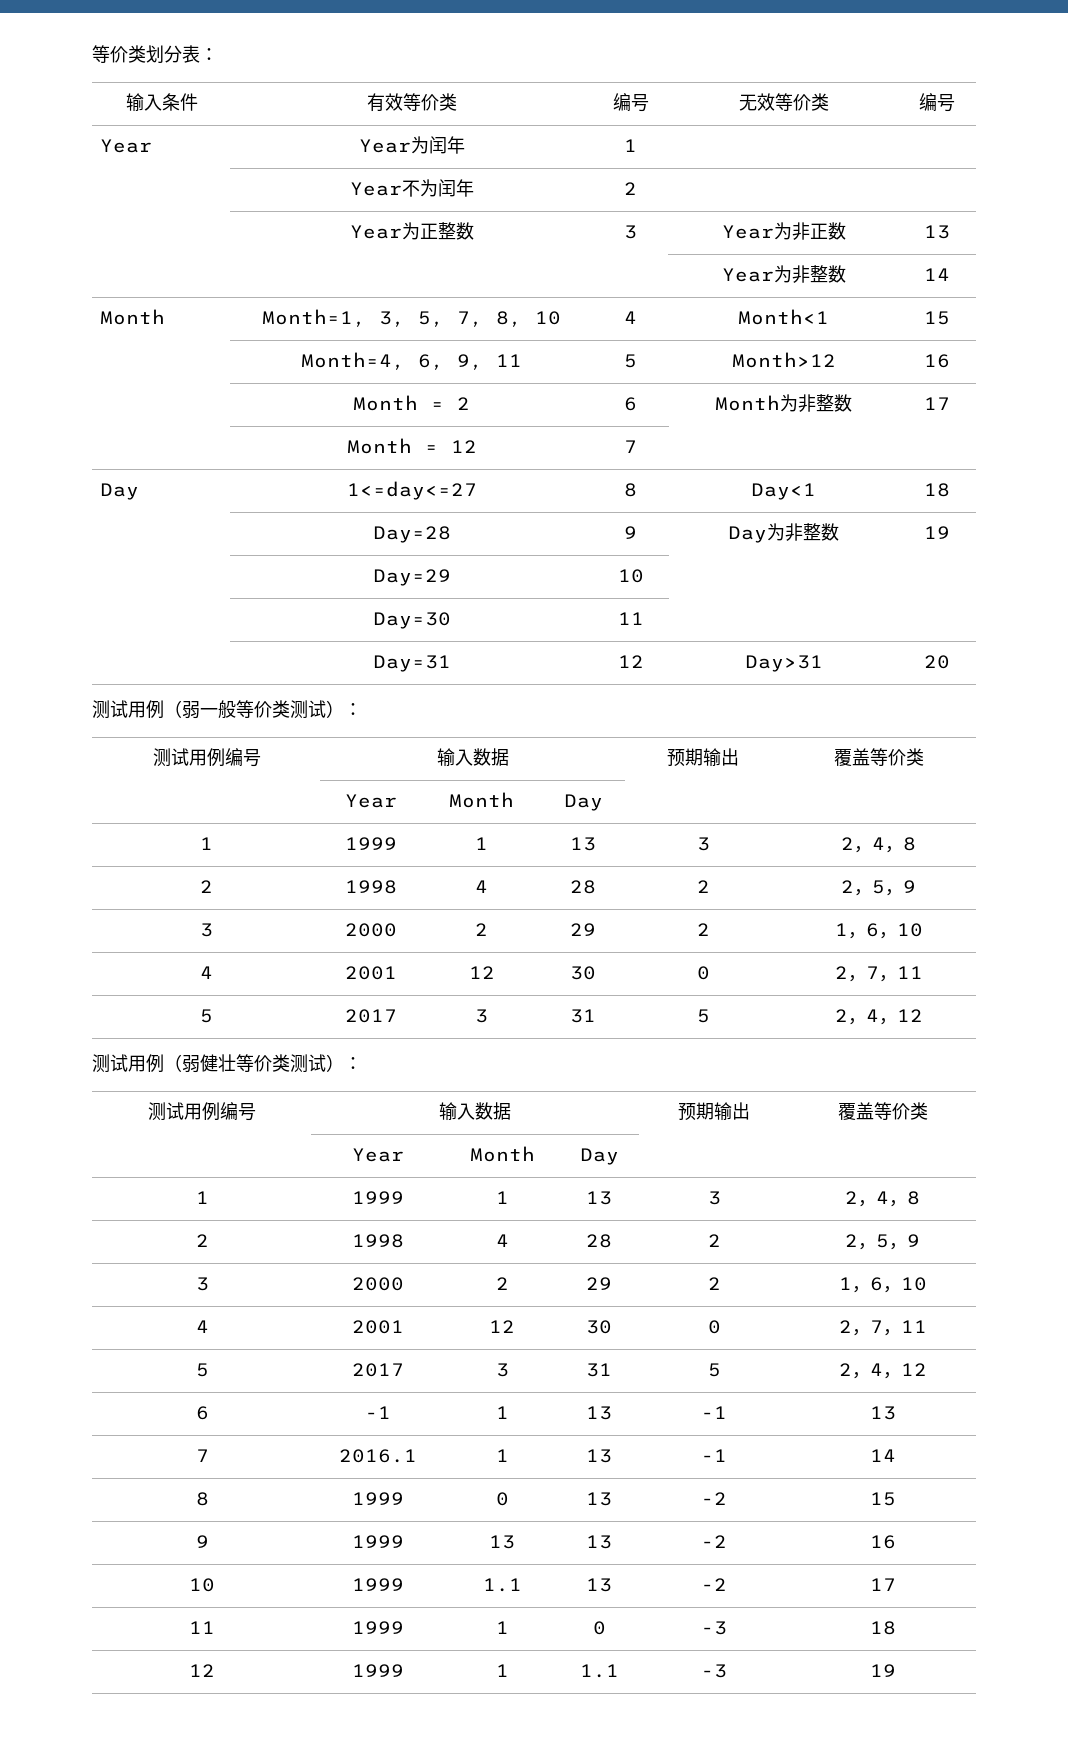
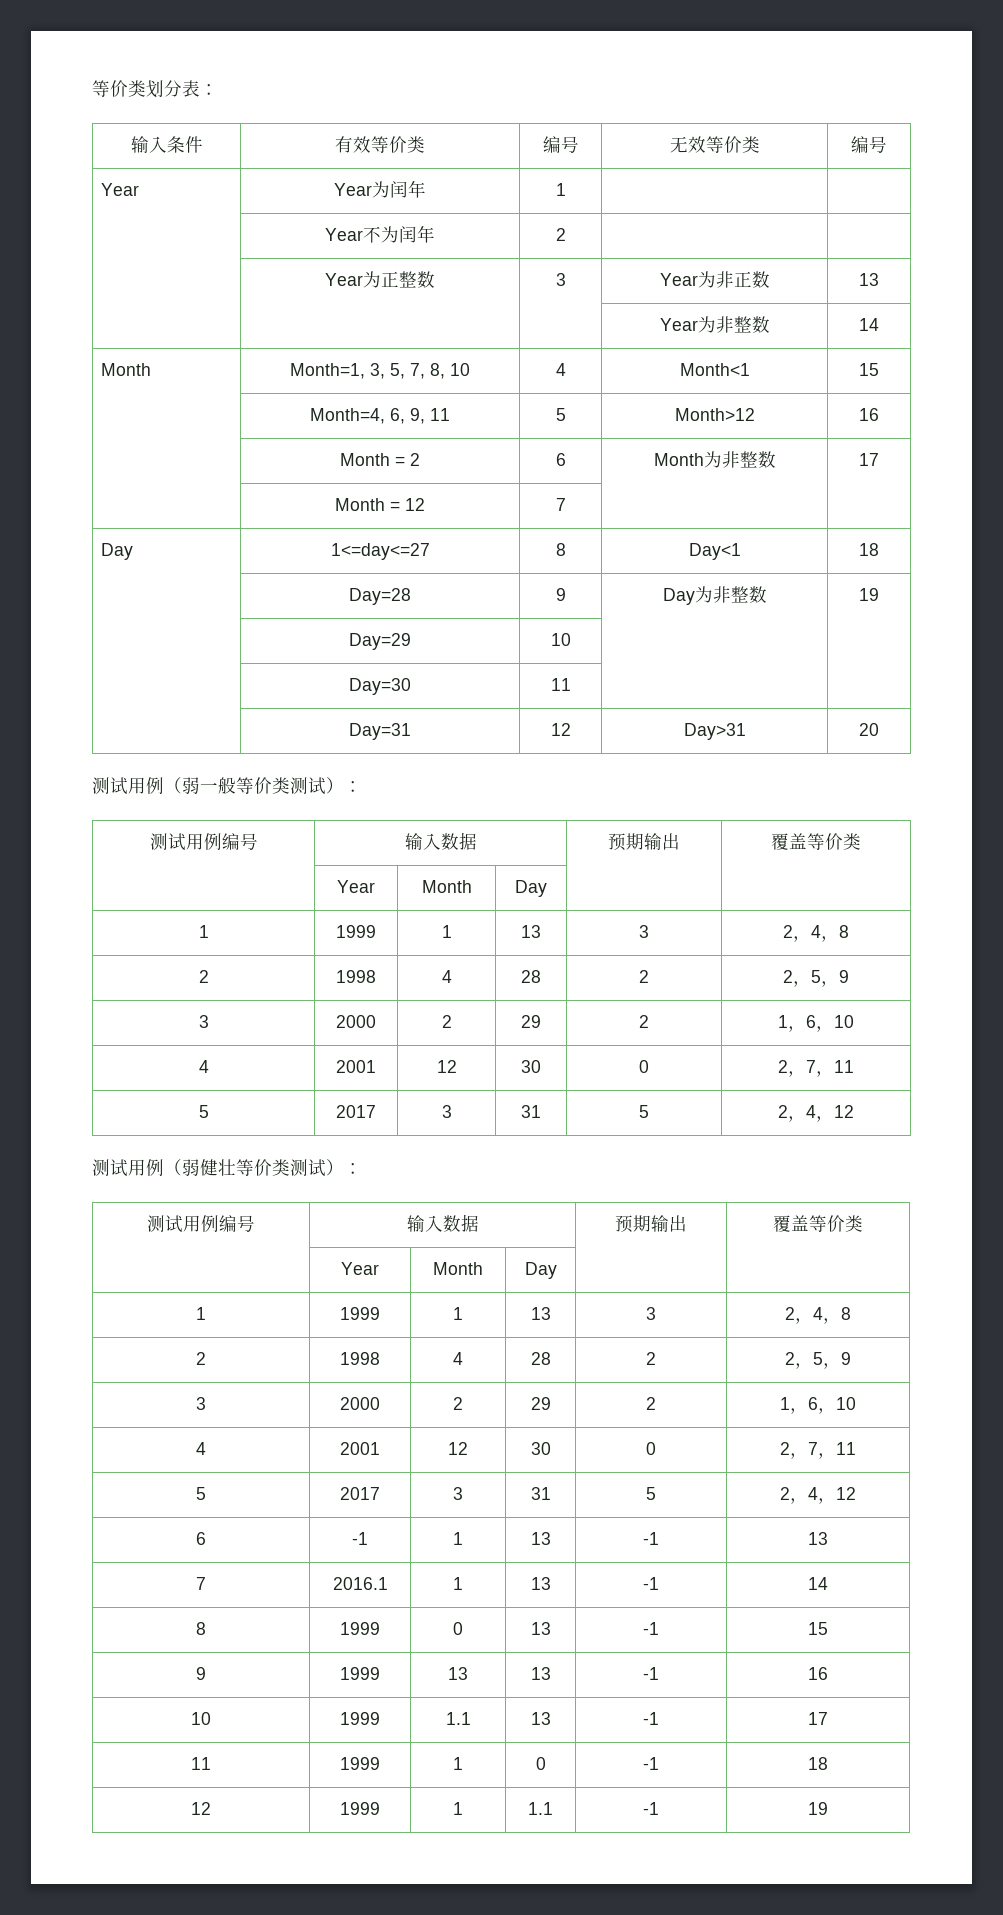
- 8 | 1999 | 0 | 13 | -2 | 15
+ 8 | 1999 | 0 | 13 | -1 | 15
- 9 | 1999 | 13 | 13 | -2 | 16
+ 9 | 1999 | 13 | 13 | -1 | 16
- 10 | 1999 | 1.1 | 13 | -2 | 17
+ 10 | 1999 | 1.1 | 13 | -1 | 17
- 11 | 1999 | 1 | 0 | -3 | 18
+ 11 | 1999 | 1 | 0 | -1 | 18
- 12 | 1999 | 1 | 1.1 | -3 | 19
+ 12 | 1999 | 1 | 1.1 | -1 | 19

